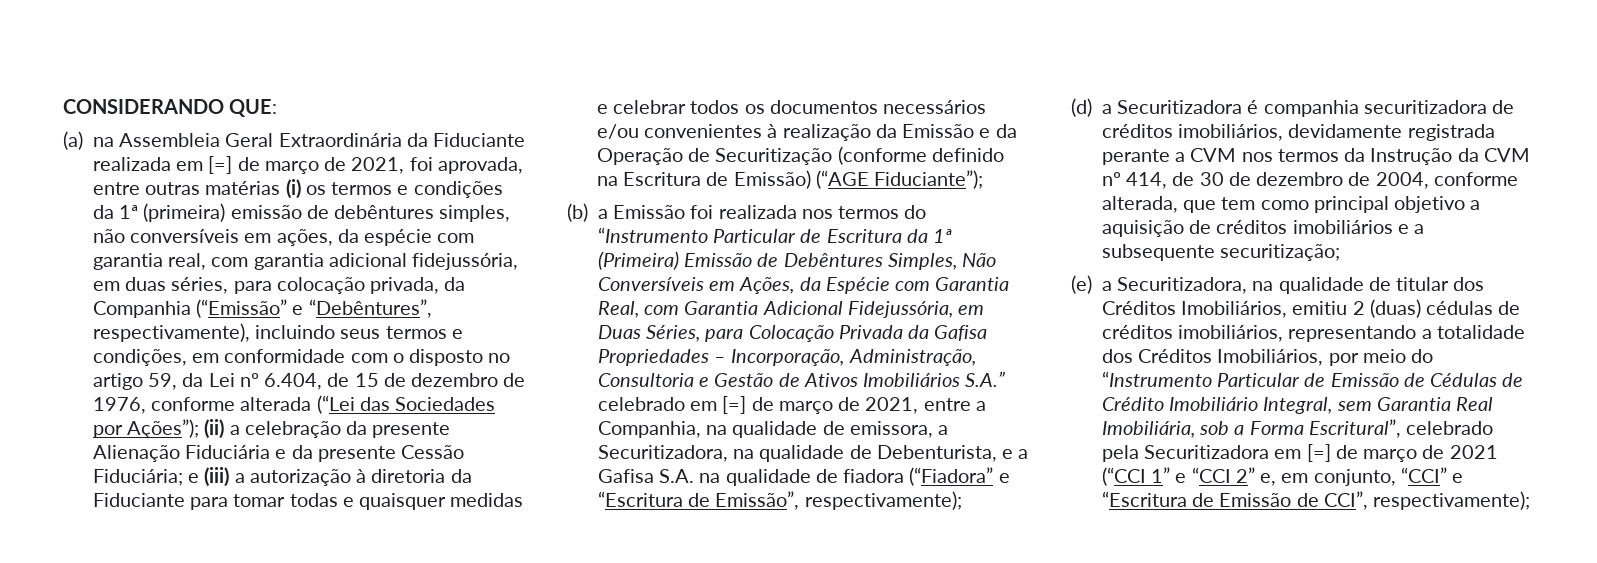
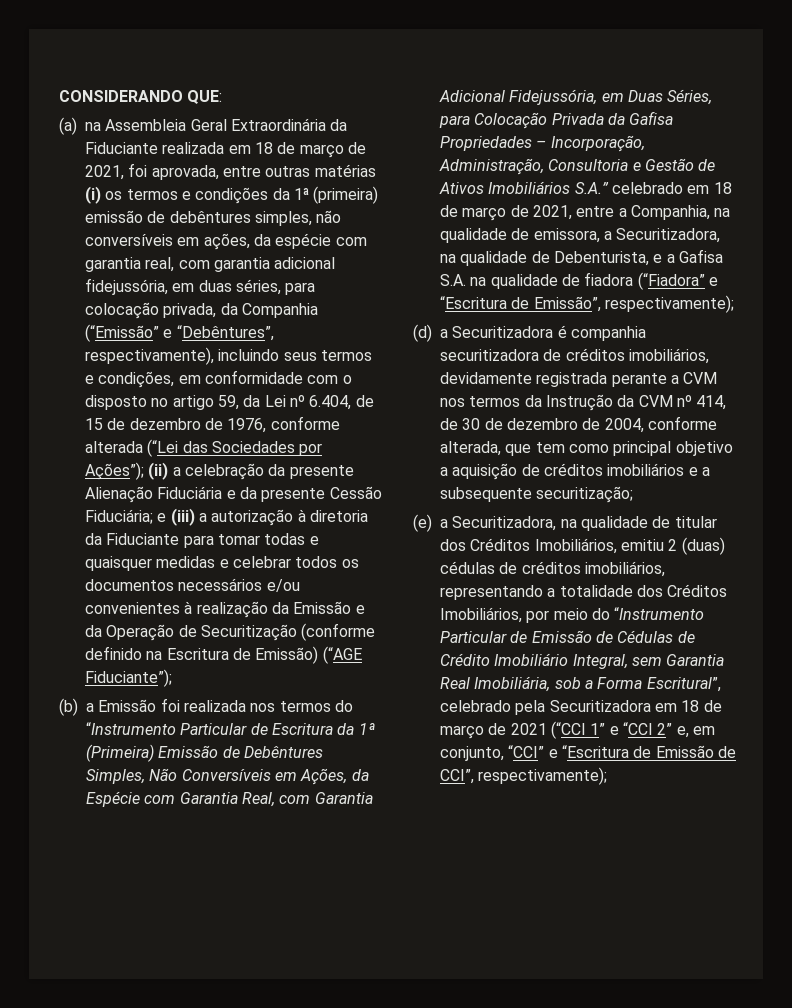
- (a) na Assembleia Geral Extraordinária da Fiduciante realizada em [=] de março de 2021, foi aprovada, entre outras matérias (i) os termos e condições da 1ª (primeira) emissão de debêntures simples, não conversíveis em ações, da espécie com garantia real, com garantia adicional fidejussória, em duas séries, para colocação privada, da Companhia (“Emissão” e “Debêntures”, respectivamente), incluindo seus termos e condições, em conformidade com o disposto no artigo 59, da Lei nº 6.404, de 15 de dezembro de 1976, conforme alterada (“Lei das Sociedades por Ações”);
+ (a) na Assembleia Geral Extraordinária da Fiduciante realizada em 18 de março de 2021, foi aprovada, entre outras matérias (i) os termos e condições da 1ª (primeira) emissão de debêntures simples, não conversíveis em ações, da espécie com garantia real, com garantia adicional fidejussória, em duas séries, para colocação privada, da Companhia (“Emissão” e “Debêntures”, respectivamente), incluindo seus termos e condições, em conformidade com o disposto no artigo 59, da Lei nº 6.404, de 15 de dezembro de 1976, conforme alterada (“Lei das Sociedades por Ações”);
- (b) a Emissão foi realizada nos termos do “Instrumento Particular de Escritura da 1ª (Primeira) Emissão de Debêntures Simples, Não Conversíveis em Ações, da Espécie com Garantia Real, com Garantia Adicional Fidejussória, em Duas Séries, para Colocação Privada da Gafisa Propriedades – Incorporação, Administração, Consultoria e Gestão de Ativos Imobiliários S.A.” celebrado em [=] de março de 2021, entre a Companhia, na qualidade de emissora, a Securitizadora, na qualidade de Debenturista, e a Gafisa S.A. na qualidade de fiadora (“Fiadora” e “Escritura de Emissão”, respectivamente);
+ (b) a Emissão foi realizada nos termos do “Instrumento Particular de Escritura da 1ª (Primeira) Emissão de Debêntures Simples, Não Conversíveis em Ações, da Espécie com Garantia Real, com Garantia Adicional Fidejussória, em Duas Séries, para Colocação Privada da Gafisa Propriedades – Incorporação, Administração, Consultoria e Gestão de Ativos Imobiliários S.A.” celebrado em 18 de março de 2021, entre a Companhia, na qualidade de emissora, a Securitizadora, na qualidade de Debenturista, e a Gafisa S.A. na qualidade de fiadora (“Fiadora” e “Escritura de Emissão”, respectivamente);
- (e) a Securitizadora, na qualidade de titular dos Créditos Imobiliários, emitiu 2 (duas) cédulas de créditos imobiliários, representando a totalidade dos Créditos Imobiliários, por meio do “Instrumento Particular de Emissão de Cédulas de Crédito Imobiliário Integral, sem Garantia Real Imobiliária, sob a Forma Escritural”, celebrado pela Securitizadora em [=] de março de 2021 (“CCI 1” e “CCI 2” e, em conjunto, “CCI” e “Escritura de Emissão de CCI”, respectivamente);
+ (e) a Securitizadora, na qualidade de titular dos Créditos Imobiliários, emitiu 2 (duas) cédulas de créditos imobiliários, representando a totalidade dos Créditos Imobiliários, por meio do “Instrumento Particular de Emissão de Cédulas de Crédito Imobiliário Integral, sem Garantia Real Imobiliária, sob a Forma Escritural”, celebrado pela Securitizadora em 18 de março de 2021 (“CCI 1” e “CCI 2” e, em conjunto, “CCI” e “Escritura de Emissão de CCI”, respectivamente);

